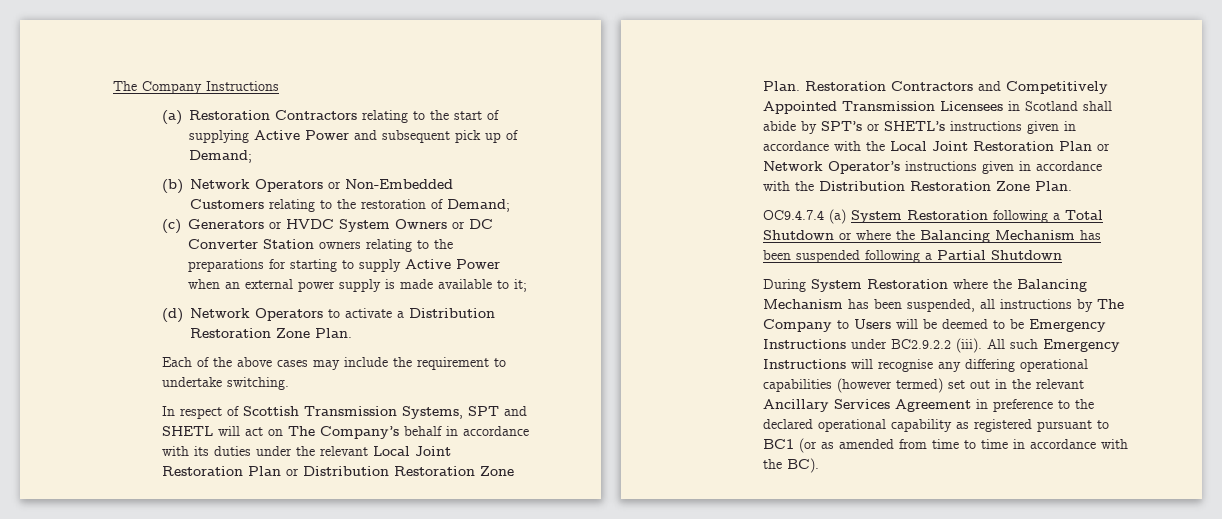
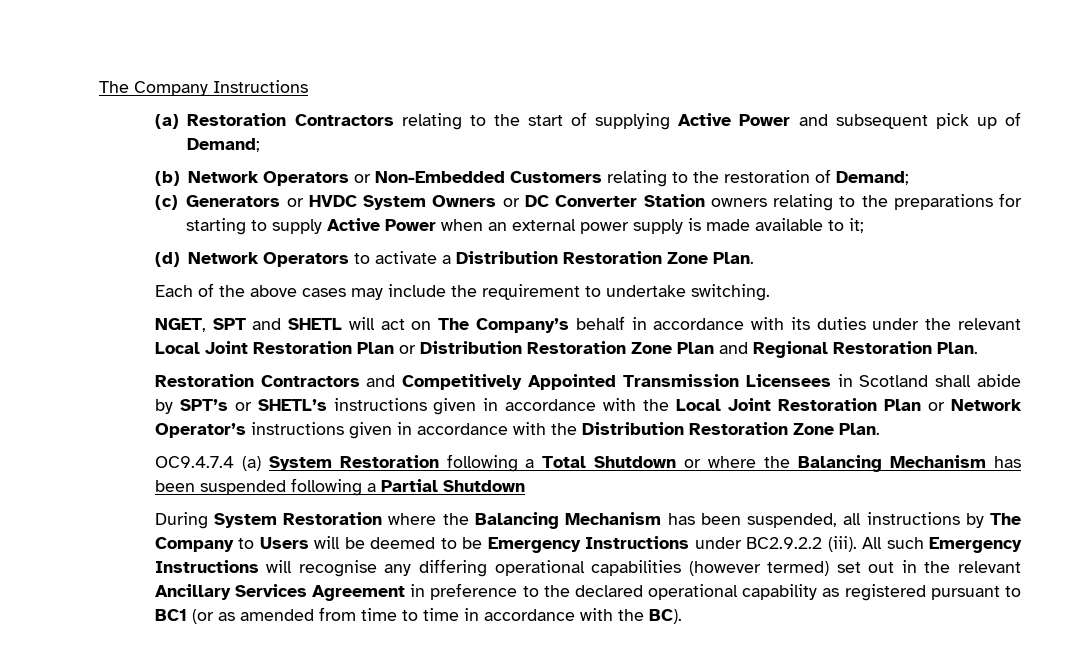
- In respect of Scottish Transmission Systems, SPT and SHETL will act on The Company’s behalf in accordance with its duties under the relevant Local Joint Restoration Plan or Distribution Restoration Zone Plan. Restoration Contractors and Competitively Appointed Transmission Licensees in Scotland shall abide by SPT’s or SHETL’s instructions given in accordance with the Local Joint Restoration Plan or Network Operator’s instructions given in accordance with the Distribution Restoration Zone Plan.
+ NGET, SPT and SHETL will act on The Company’s behalf in accordance with its duties under the relevant Local Joint Restoration Plan or Distribution Restoration Zone Plan and Regional Restoration Plan.
+ Restoration Contractors and Competitively Appointed Transmission Licensees in Scotland shall abide by SPT’s or SHETL’s instructions given in accordance with the Local Joint Restoration Plan or Network Operator’s instructions given in accordance with the Distribution Restoration Zone Plan.

